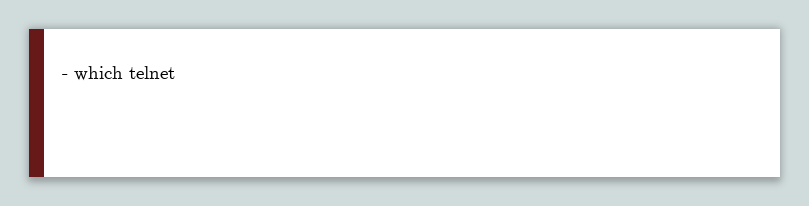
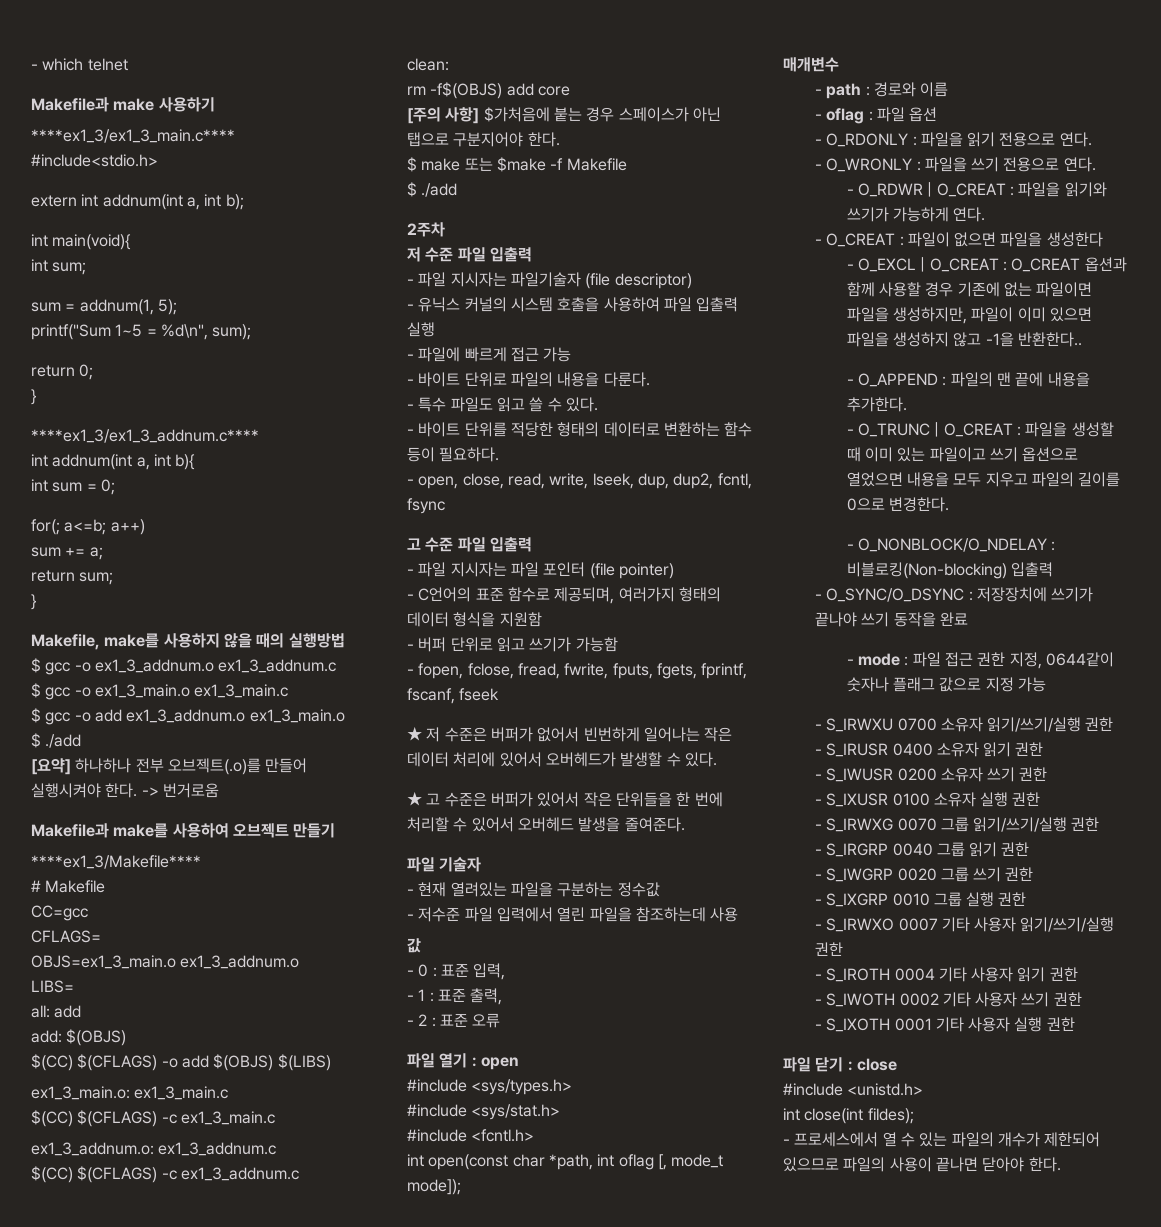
+ Makefile과 make 사용하기
+ ****ex1_3/ex1_3_main.c****
+ #include<stdio.h>
+ extern int addnum(int a, int b);
+ int main(void){
+ int sum;
+ sum = addnum(1, 5);
+ printf("Sum 1~5 = %d\n", sum);
+ return 0;
+ }
+ ****ex1_3/ex1_3_addnum.c****
+ int addnum(int a, int b){
+ int sum = 0;
+ for(; a<=b; a++)
+ sum += a;
+ return sum;
+ }
+ Makefile, make를 사용하지 않을 때의 실행방법
+ $ gcc -o ex1_3_addnum.o ex1_3_addnum.c
+ $ gcc -o ex1_3_main.o ex1_3_main.c
+ $ gcc -o add ex1_3_addnum.o ex1_3_main.o
+ $ ./add
+ [요약] 하나하나 전부 오브젝트(.o)를 만들어 실행시켜야 한다. -> 번거로움
+ Makefile과 make를 사용하여 오브젝트 만들기
+ ****ex1_3/Makefile****
+ # Makefile
+ CC=gcc
+ CFLAGS=
+ OBJS=ex1_3_main.o ex1_3_addnum.o
+ LIBS=
+ all: add
+ add: $(OBJS)
+ $(CC) $(CFLAGS) -o add $(OBJS) $(LIBS)
+ ex1_3_main.o: ex1_3_main.c
+ $(CC) $(CFLAGS) -c ex1_3_main.c
+ ex1_3_addnum.o: ex1_3_addnum.c
+ $(CC) $(CFLAGS) -c ex1_3_addnum.c
+ clean:
+ rm -f$(OBJS) add core
+ [주의 사항] $가처음에 붙는 경우 스페이스가 아닌 탭으로 구분지어야 한다.
+ $ make 또는 $make -f Makefile
+ $ ./add
+ 2주차
+ 저 수준 파일 입출력
+ - 파일 지시자는 파일기술자 (file descriptor)
+ - 유닉스 커널의 시스템 호출을 사용하여 파일 입출력 실행
+ - 파일에 빠르게 접근 가능
+ - 바이트 단위로 파일의 내용을 다룬다.
+ - 특수 파일도 읽고 쓸 수 있다.
+ - 바이트 단위를 적당한 형태의 데이터로 변환하는 함수 등이 필요하다.
+ - open, close, read, write, lseek, dup, dup2, fcntl, fsync
+ 고 수준 파일 입출력
+ - 파일 지시자는 파일 포인터 (file pointer)
+ - C언어의 표준 함수로 제공되며, 여러가지 형태의 데이터 형식을 지원함
+ - 버퍼 단위로 읽고 쓰기가 가능함
+ - fopen, fclose, fread, fwrite, fputs, fgets, fprintf, fscanf, fseek
+ ★ 저 수준은 버퍼가 없어서 빈번하게 일어나는 작은 데이터 처리에 있어서 오버헤드가 발생할 수 있다.
+ ★ 고 수준은 버퍼가 있어서 작은 단위들을 한 번에 처리할 수 있어서 오버헤드 발생을 줄여준다.
+ 파일 기술자
+ - 현재 열려있는 파일을 구분하는 정수값
+ - 저수준 파일 입력에서 열린 파일을 참조하는데 사용
+ 값
+ - 0 : 표준 입력,
+ - 1 : 표준 출력,
+ - 2 : 표준 오류
+ 파일 열기 : open
+ #include <sys/types.h>
+ #include <sys/stat.h>
+ #include <fcntl.h>
+ int open(const char *path, int oflag [, mode_t mode]);
+ 매개변수
+ - path : 경로와 이름
+ - oflag : 파일 옵션
+ - O_RDONLY : 파일을 읽기 전용으로 연다.
+ - O_WRONLY : 파일을 쓰기 전용으로 연다.
+ - O_RDWR | O_CREAT : 파일을 읽기와 쓰기가 가능하게 연다.
+ - O_CREAT : 파일이 없으면 파일을 생성한다
+ - O_EXCL | O_CREAT : O_CREAT 옵션과 함께 사용할 경우 기존에 없는 파일이면 파일을 생성하지만, 파일이 이미 있으면 파일을 생성하지 않고 -1을 반환한다..
+ - O_APPEND : 파일의 맨 끝에 내용을 추가한다.
+ - O_TRUNC | O_CREAT : 파일을 생성할 때 이미 있는 파일이고 쓰기 옵션으로 열었으면 내용을 모두 지우고 파일의 길이를 0으로 변경한다.
+ - O_NONBLOCK/O_NDELAY : 비블로킹(Non-blocking) 입출력
+ - O_SYNC/O_DSYNC : 저장장치에 쓰기가 끝나야 쓰기 동작을 완료
+ - mode : 파일 접근 권한 지정, 0644같이 숫자나 플래그 값으로 지정 가능
+ - S_IRWXU 0700 소유자 읽기/쓰기/실행 권한
+ - S_IRUSR 0400 소유자 읽기 권한
+ - S_IWUSR 0200 소유자 쓰기 권한
+ - S_IXUSR 0100 소유자 실행 권한
+ - S_IRWXG 0070 그룹 읽기/쓰기/실행 권한
+ - S_IRGRP 0040 그룹 읽기 권한
+ - S_IWGRP 0020 그룹 쓰기 권한
+ - S_IXGRP 0010 그룹 실행 권한
+ - S_IRWXO 0007 기타 사용자 읽기/쓰기/실행 권한
+ - S_IROTH 0004 기타 사용자 읽기 권한
+ - S_IWOTH 0002 기타 사용자 쓰기 권한
+ - S_IXOTH 0001 기타 사용자 실행 권한
+ 파일 닫기 : close
+ #include <unistd.h>
+ int close(int fildes);
+ - 프로세스에서 열 수 있는 파일의 개수가 제한되어 있으므로 파일의 사용이 끝나면 닫아야 한다.

